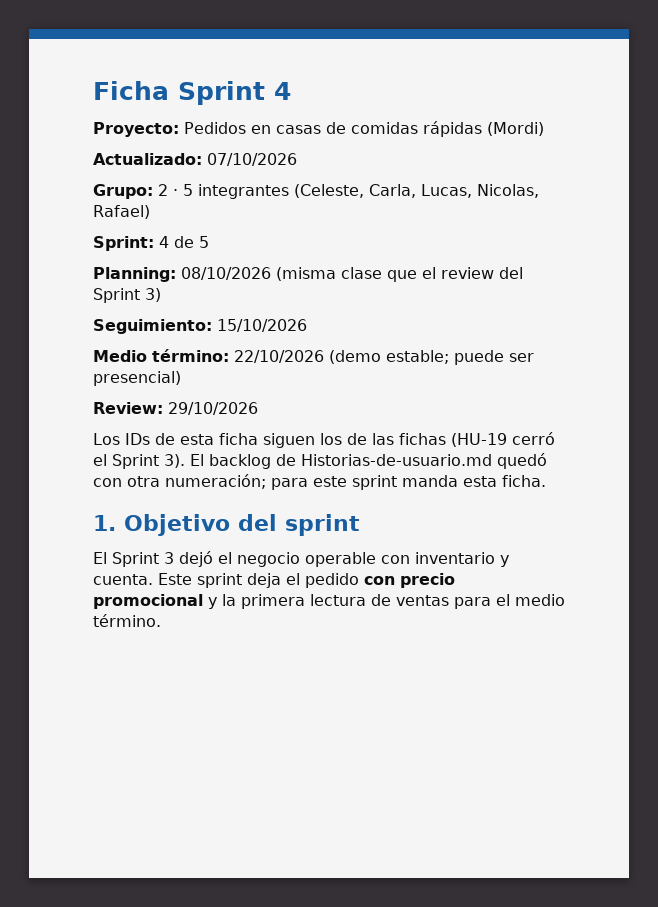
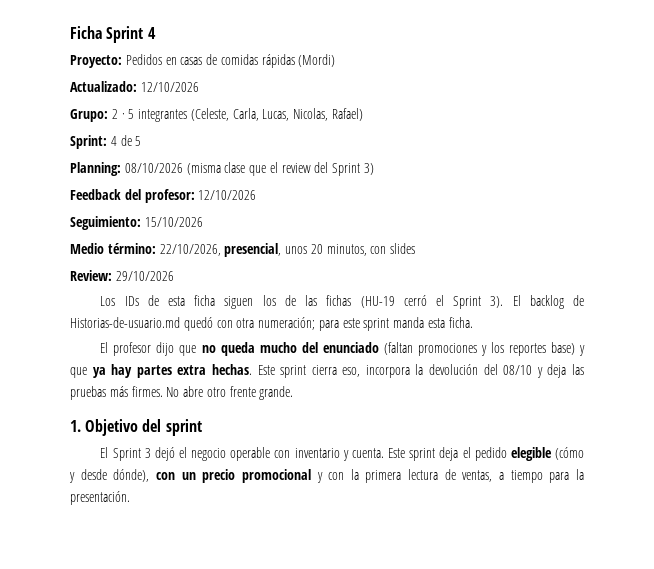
- Actualizado: 07/10/2026
+ Actualizado: 12/10/2026
+ Feedback del profesor: 12/10/2026
- Medio término: 22/10/2026 (demo estable; puede ser presencial)
+ Medio término: 22/10/2026, presencial, unos 20 minutos, con slides
+ El profesor dijo que no queda mucho del enunciado (faltan promociones y los reportes base) y que ya hay partes extra hechas. Este sprint cierra eso, incorpora la devolución del 08/10 y deja las pruebas más firmes. No abre otro frente grande.
- Este sprint deja el pedido con precio promocional y la primera lectura de ventas para el medio término.
+ Este sprint deja el pedido elegible (cómo y desde dónde), con un precio promocional y con la primera lectura de ventas, a tiempo para la presentación.

